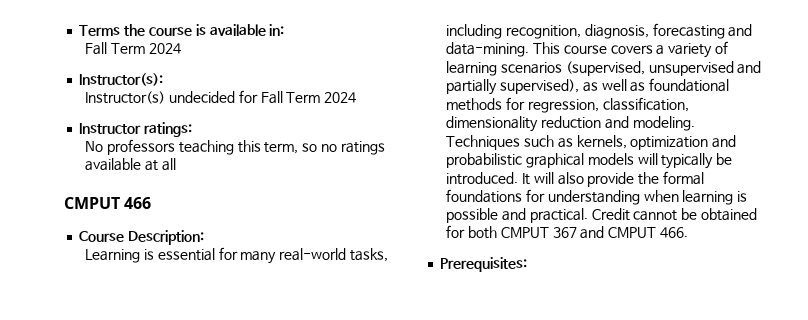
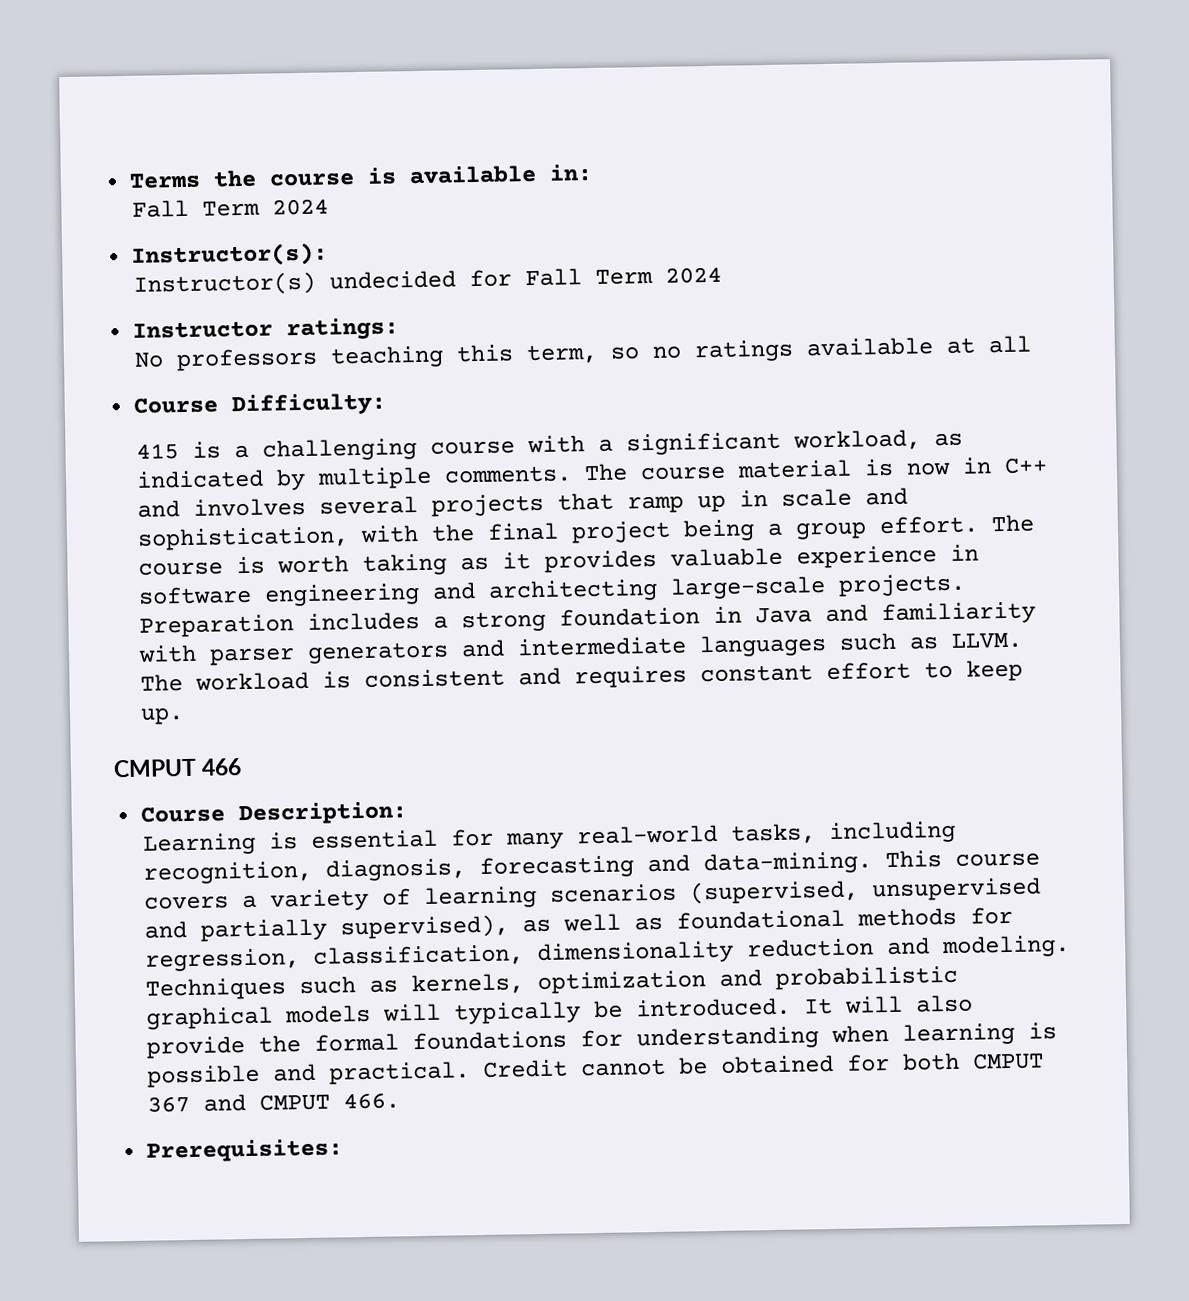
+ Course Difficulty:
+ 415 is a challenging course with a significant workload, as indicated by multiple comments. The course material is now in C++ and involves several projects that ramp up in scale and sophistication, with the final project being a group effort. The course is worth taking as it provides valuable experience in software engineering and architecting large-scale projects. Preparation includes a strong foundation in Java and familiarity with parser generators and intermediate languages such as LLVM. The workload is consistent and requires constant effort to keep up.

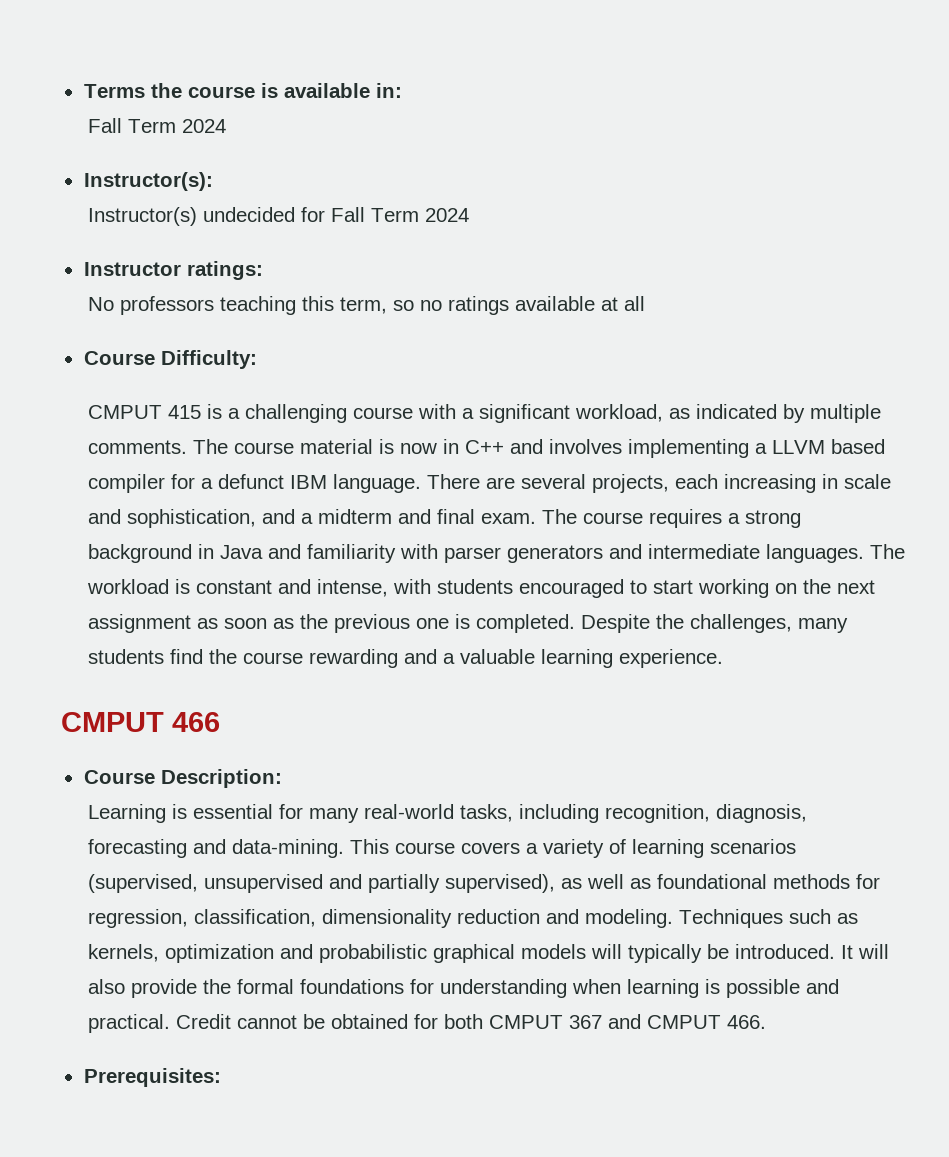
- 415 is a challenging course with a significant workload, as indicated by multiple comments.
+ CMPUT 415 is a challenging course with a significant workload, as indicated by multiple comments.
- The course material is now in C++ and involves several projects that ramp up in scale and sophistication, with the final project being a group effort. The course is worth taking as it provides valuable experience in software engineering and architecting large-scale projects. Preparation includes a strong foundation in Java and familiarity with parser generators and intermediate languages such as LLVM. The workload is consistent and requires constant effort to keep up.
+ The course material is now in C++ and involves implementing a LLVM based compiler for a defunct IBM language. There are several projects, each increasing in scale and sophistication, and a midterm and final exam. The course requires a strong background in Java and familiarity with parser generators and intermediate languages. The workload is constant and intense, with students encouraged to start working on the next assignment as soon as the previous one is completed. Despite the challenges, many students find the course rewarding and a valuable learning experience.

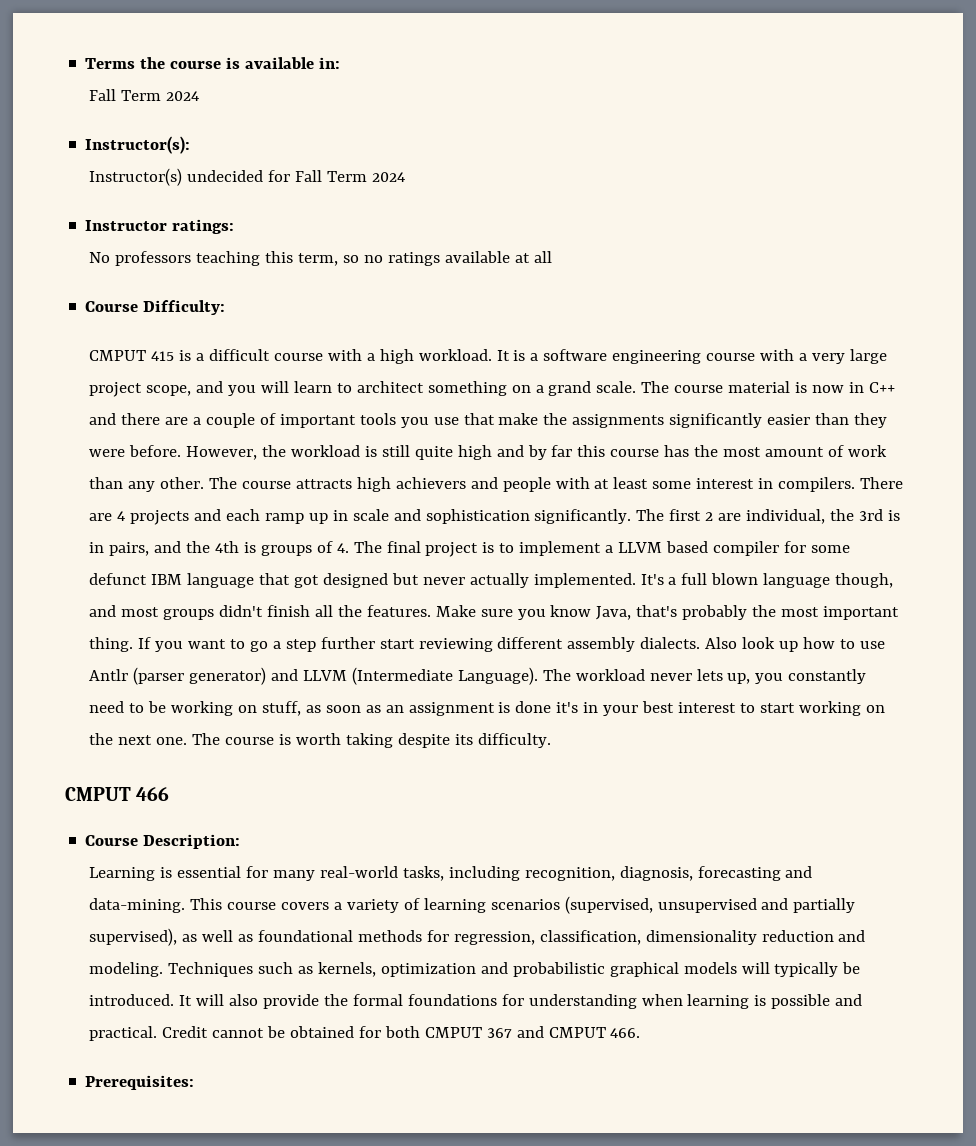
- CMPUT 415 is a challenging course with a significant workload, as indicated by multiple comments.
+ CMPUT 415 is a difficult course with a high workload. It is a software engineering course with a very large project scope, and you will learn to architect something on a grand scale.
- The course material is now in C++ and involves implementing a LLVM based compiler for a defunct IBM language. There are several projects, each increasing in scale and sophistication, and a midterm and final exam. The course requires a strong background in Java and familiarity with parser generators and intermediate languages. The workload is constant and intense, with students encouraged to start working on the next assignment as soon as the previous one is completed. Despite the challenges, many students find the course rewarding and a valuable learning experience.
+ The course material is now in C++ and there are a couple of important tools you use that make the assignments significantly easier than they were before. However, the workload is still quite high and by far this course has the most amount of work than any other. The course attracts high achievers and people with at least some interest in compilers. There are 4 projects and each ramp up in scale and sophistication significantly. The first 2 are individual, the 3rd is in pairs, and the 4th is groups of 4. The final project is to implement a LLVM based compiler for some defunct IBM language that got designed but never actually implemented. It's a full blown language though, and most groups didn't finish all the features. Make sure you know Java, that's probably the most important thing. If you want to go a step further start reviewing different assembly dialects. Also look up how to use Antlr (parser generator) and LLVM (Intermediate Language). The workload never lets up, you constantly need to be working on stuff, as soon as an assignment is done it's in your best interest to start working on the next one. The course is worth taking despite its difficulty.

